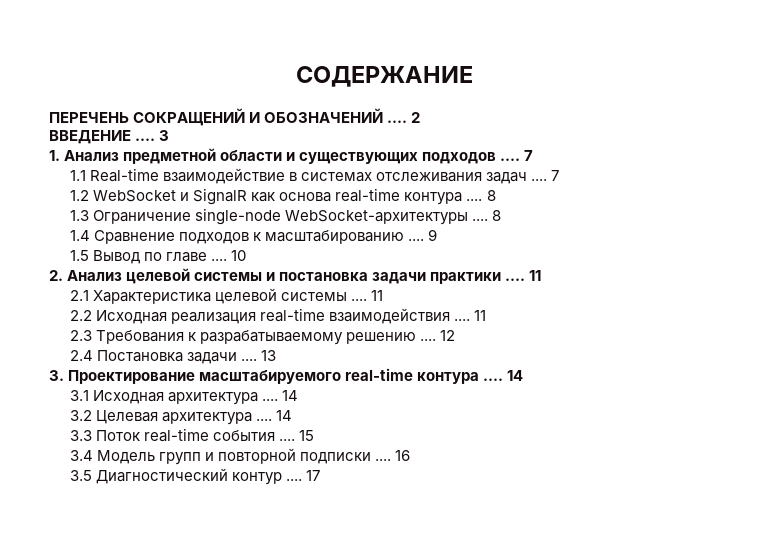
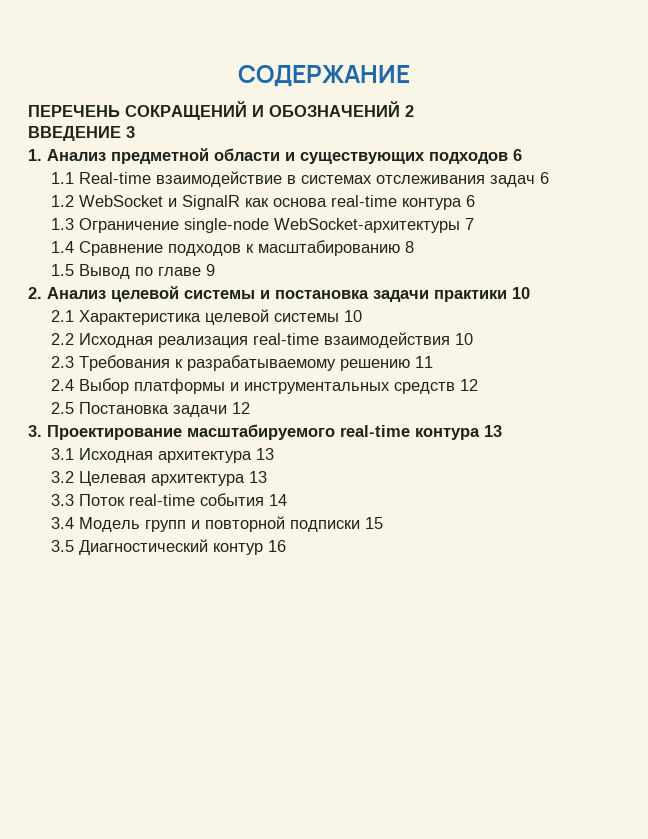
- ПЕРЕЧЕНЬ СОКРАЩЕНИЙ И ОБОЗНАЧЕНИЙ .... 2
+ ПЕРЕЧЕНЬ СОКРАЩЕНИЙ И ОБОЗНАЧЕНИЙ 2
- ВВЕДЕНИЕ .... 3
+ ВВЕДЕНИЕ 3
- 1. Анализ предметной области и существующих подходов .... 7
+ 1. Анализ предметной области и существующих подходов 6
- 1.1 Real-time взаимодействие в системах отслеживания задач .... 7
+ 1.1 Real-time взаимодействие в системах отслеживания задач 6
- 1.2 WebSocket и SignalR как основа real-time контура .... 8
+ 1.2 WebSocket и SignalR как основа real-time контура 6
- 1.3 Ограничение single-node WebSocket-архитектуры .... 8
+ 1.3 Ограничение single-node WebSocket-архитектуры 7
- 1.4 Сравнение подходов к масштабированию .... 9
+ 1.4 Сравнение подходов к масштабированию 8
- 1.5 Вывод по главе .... 10
+ 1.5 Вывод по главе 9
- 2. Анализ целевой системы и постановка задачи практики .... 11
+ 2. Анализ целевой системы и постановка задачи практики 10
- 2.1 Характеристика целевой системы .... 11
+ 2.1 Характеристика целевой системы 10
- 2.2 Исходная реализация real-time взаимодействия .... 11
+ 2.2 Исходная реализация real-time взаимодействия 10
- 2.3 Требования к разрабатываемому решению .... 12
- 2.4 Постановка задачи .... 13
+ 2.3 Требования к разрабатываемому решению 11
+ 2.4 Выбор платформы и инструментальных средств 12
+ 2.5 Постановка задачи 12
- 3. Проектирование масштабируемого real-time контура .... 14
+ 3. Проектирование масштабируемого real-time контура 13
- 3.1 Исходная архитектура .... 14
+ 3.1 Исходная архитектура 13
- 3.2 Целевая архитектура .... 14
+ 3.2 Целевая архитектура 13
- 3.3 Поток real-time события .... 15
+ 3.3 Поток real-time события 14
- 3.4 Модель групп и повторной подписки .... 16
+ 3.4 Модель групп и повторной подписки 15
- 3.5 Диагностический контур .... 17
+ 3.5 Диагностический контур 16

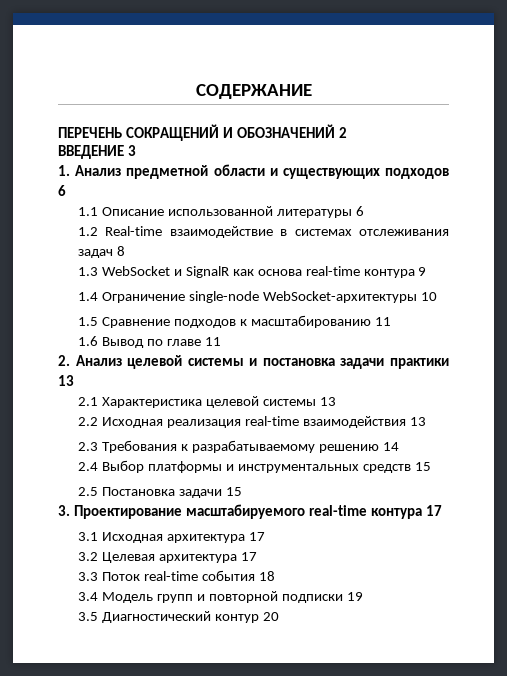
- 1.1 Real-time взаимодействие в системах отслеживания задач 6
- 1.2 WebSocket и SignalR как основа real-time контура 6
- 1.3 Ограничение single-node WebSocket-архитектуры 7
- 1.4 Сравнение подходов к масштабированию 8
- 1.5 Вывод по главе 9
+ 1.1 Описание использованной литературы 6
+ 1.2 Real-time взаимодействие в системах отслеживания задач 8
+ 1.3 WebSocket и SignalR как основа real-time контура 9
+ 1.4 Ограничение single-node WebSocket-архитектуры 10
+ 1.5 Сравнение подходов к масштабированию 11
+ 1.6 Вывод по главе 11
- 2. Анализ целевой системы и постановка задачи практики 10
+ 2. Анализ целевой системы и постановка задачи практики 13
- 2.1 Характеристика целевой системы 10
+ 2.1 Характеристика целевой системы 13
- 2.2 Исходная реализация real-time взаимодействия 10
+ 2.2 Исходная реализация real-time взаимодействия 13
- 2.3 Требования к разрабатываемому решению 11
+ 2.3 Требования к разрабатываемому решению 14
- 2.4 Выбор платформы и инструментальных средств 12
+ 2.4 Выбор платформы и инструментальных средств 15
- 2.5 Постановка задачи 12
+ 2.5 Постановка задачи 15
- 3. Проектирование масштабируемого real-time контура 13
+ 3. Проектирование масштабируемого real-time контура 17
- 3.1 Исходная архитектура 13
+ 3.1 Исходная архитектура 17
- 3.2 Целевая архитектура 13
+ 3.2 Целевая архитектура 17
- 3.3 Поток real-time события 14
+ 3.3 Поток real-time события 18
- 3.4 Модель групп и повторной подписки 15
+ 3.4 Модель групп и повторной подписки 19
- 3.5 Диагностический контур 16
+ 3.5 Диагностический контур 20

